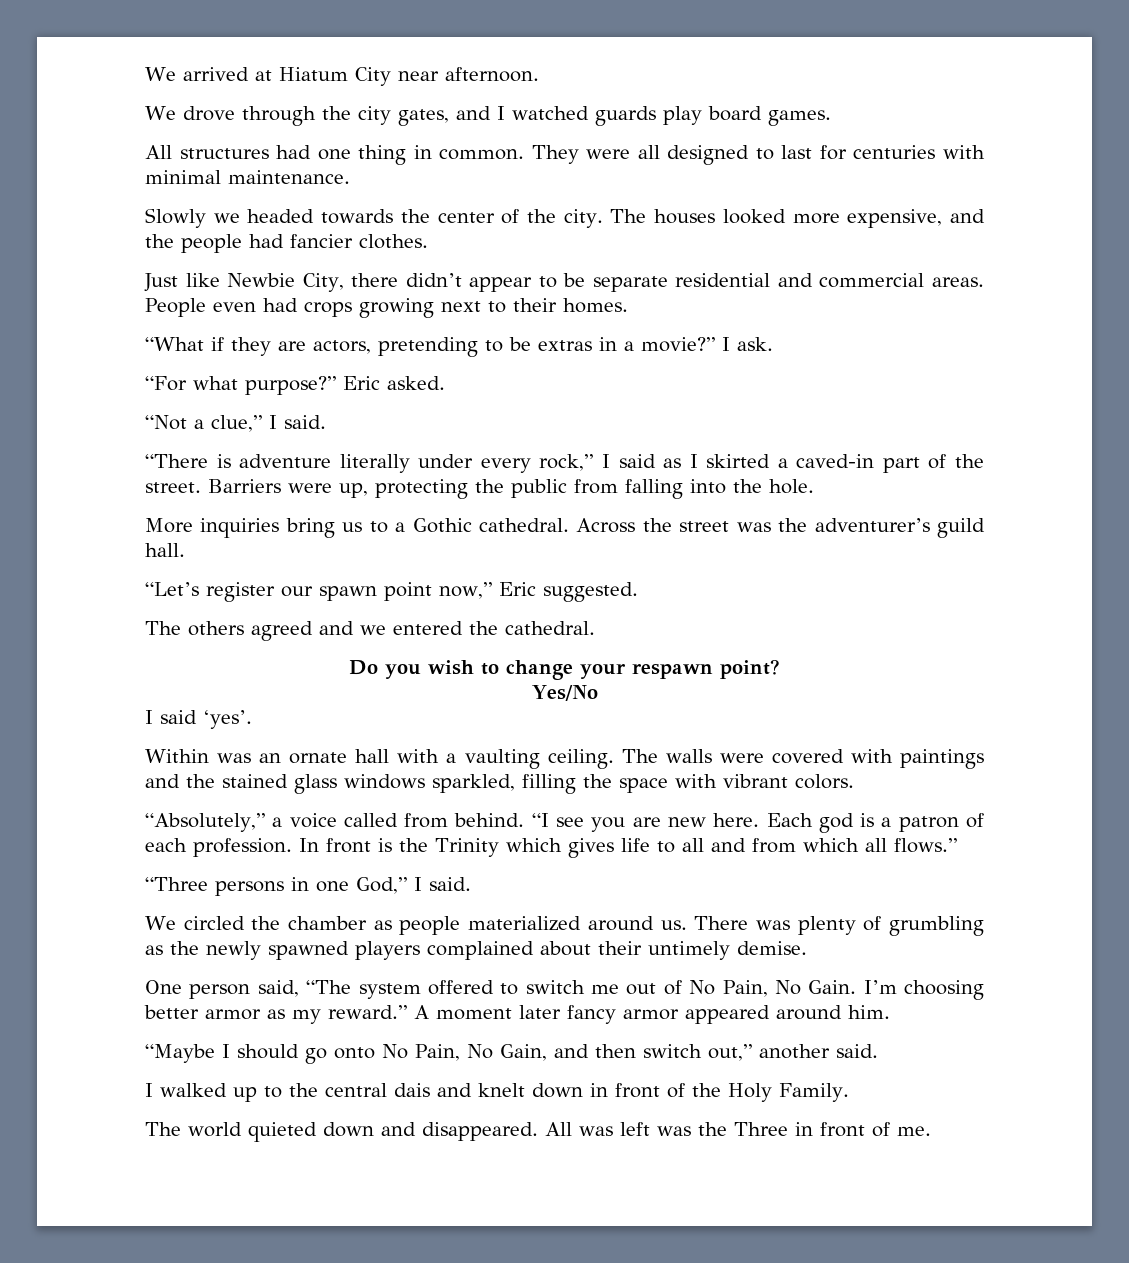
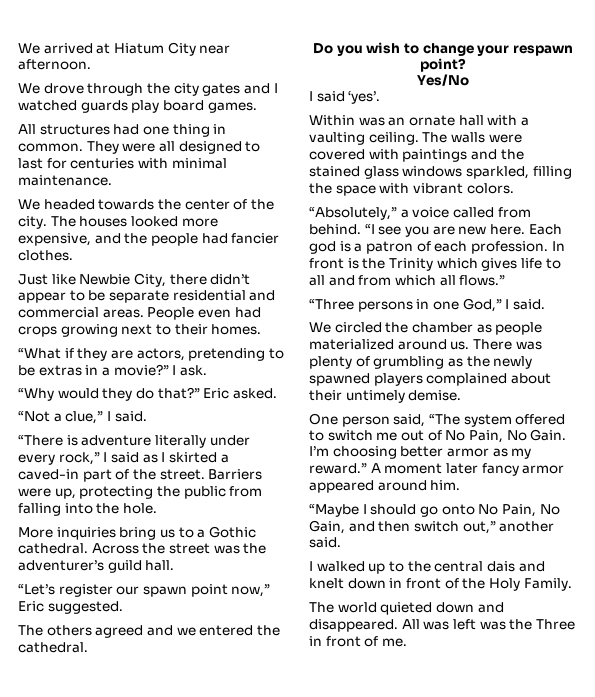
- We drove through the city gates, and I watched guards play board games.
+ We drove through the city gates and I watched guards play board games.
- Slowly we headed towards the center of the city.
+ We headed towards the center of the city.
- “For what purpose?”
+ “Why would they do that?”

